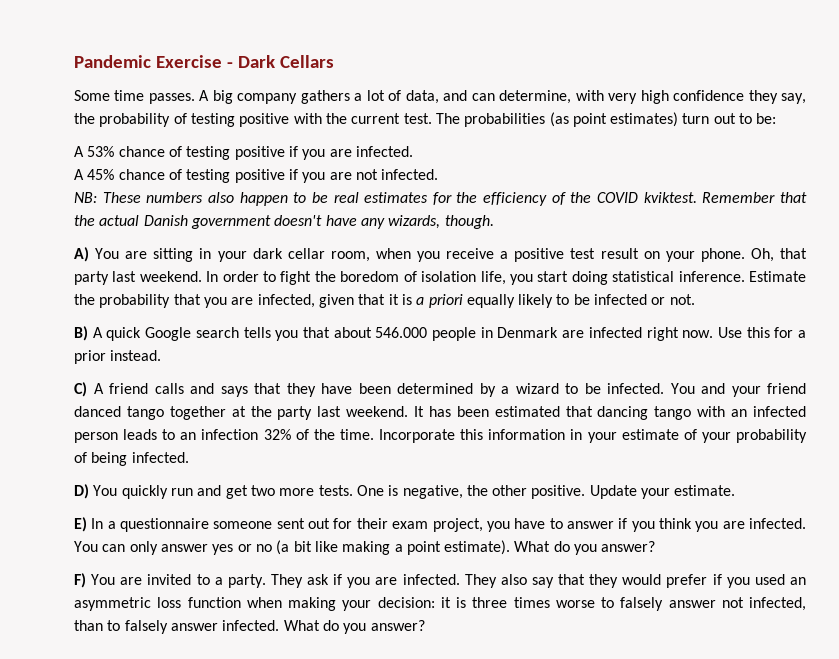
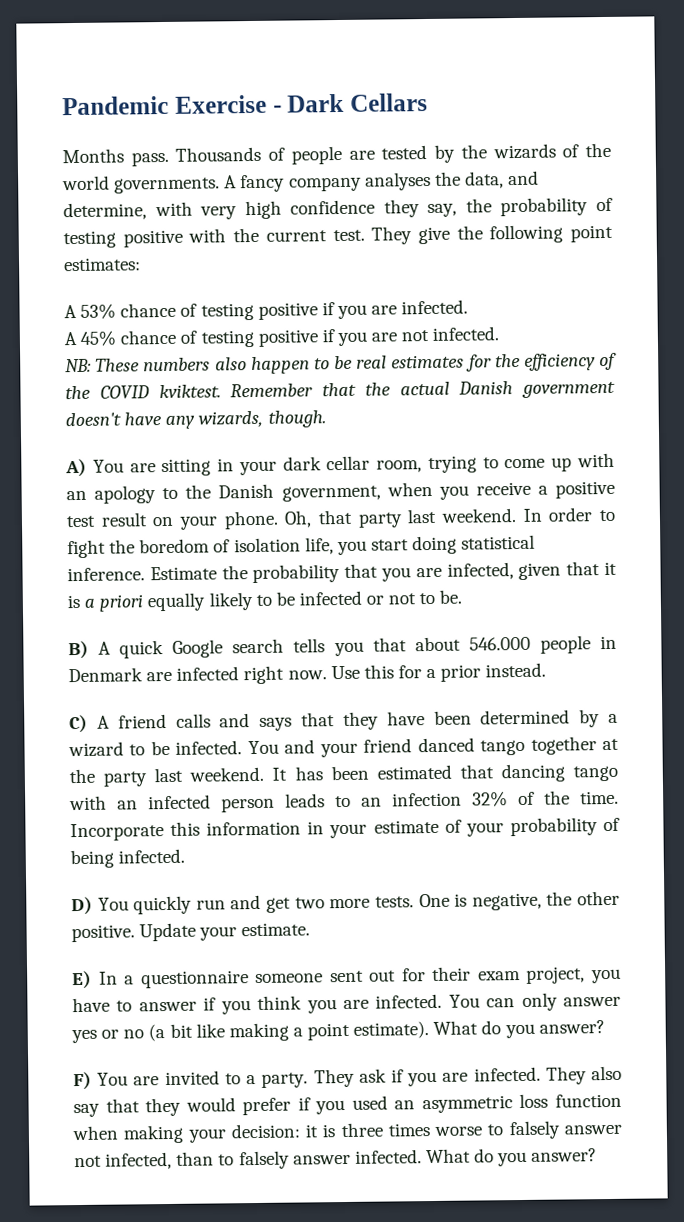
- Some time passes. A big company gathers a lot of data, and can determine, with very high confidence they say, the probability of testing positive with the current test.
+ Months pass. Thousands of people are tested by the wizards of the world governments. A fancy company analyses the data, and determine, with very high confidence they say, the probability of testing positive with the current test.
- The probabilities (as point estimates) turn out to be:
+ They give the following point estimates:
- A) You are sitting in your dark cellar room, when you receive a positive test result on your phone.
+ A) You are sitting in your dark cellar room, trying to come up with an apology to the Danish government, when you receive a positive test result on your phone.
- Estimate the probability that you are infected, given that it is a priori equally likely to be infected or not.
+ Estimate the probability that you are infected, given that it is a priori equally likely to be infected or not to be.

